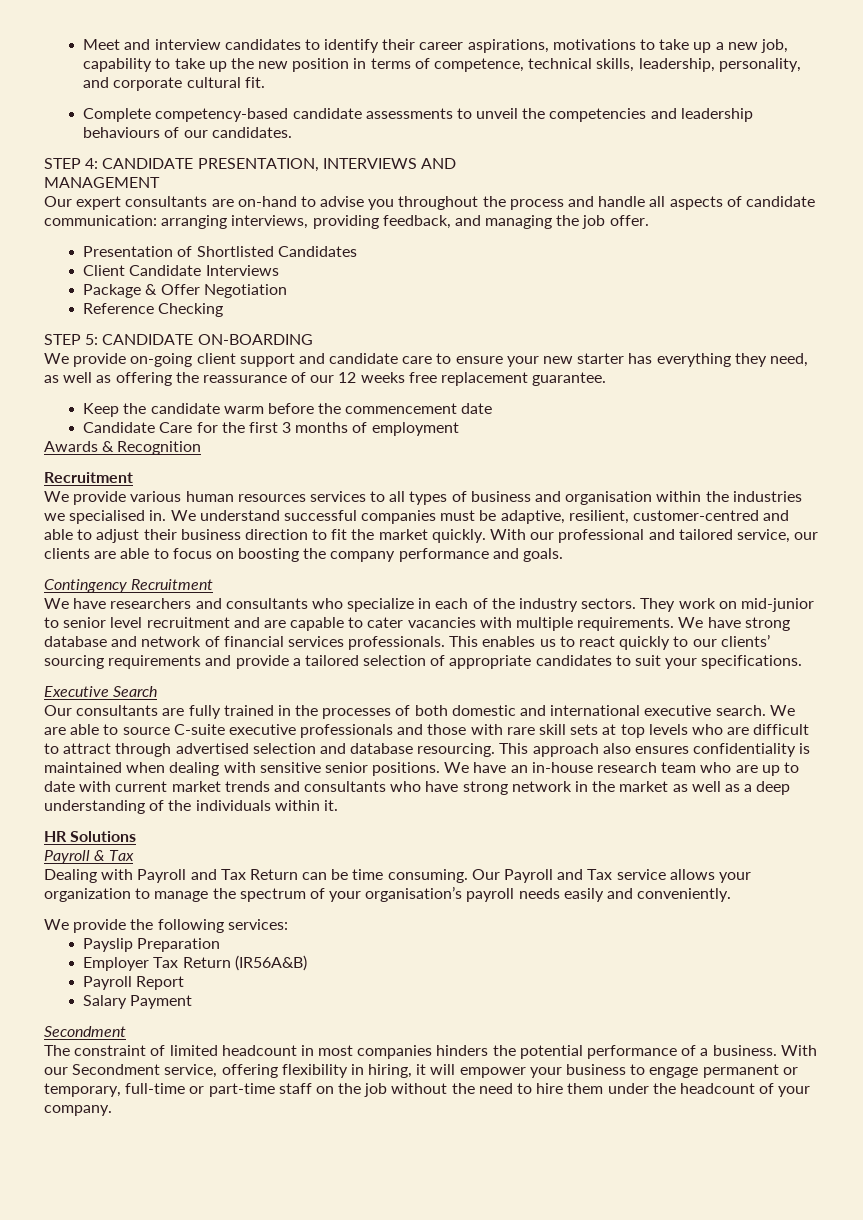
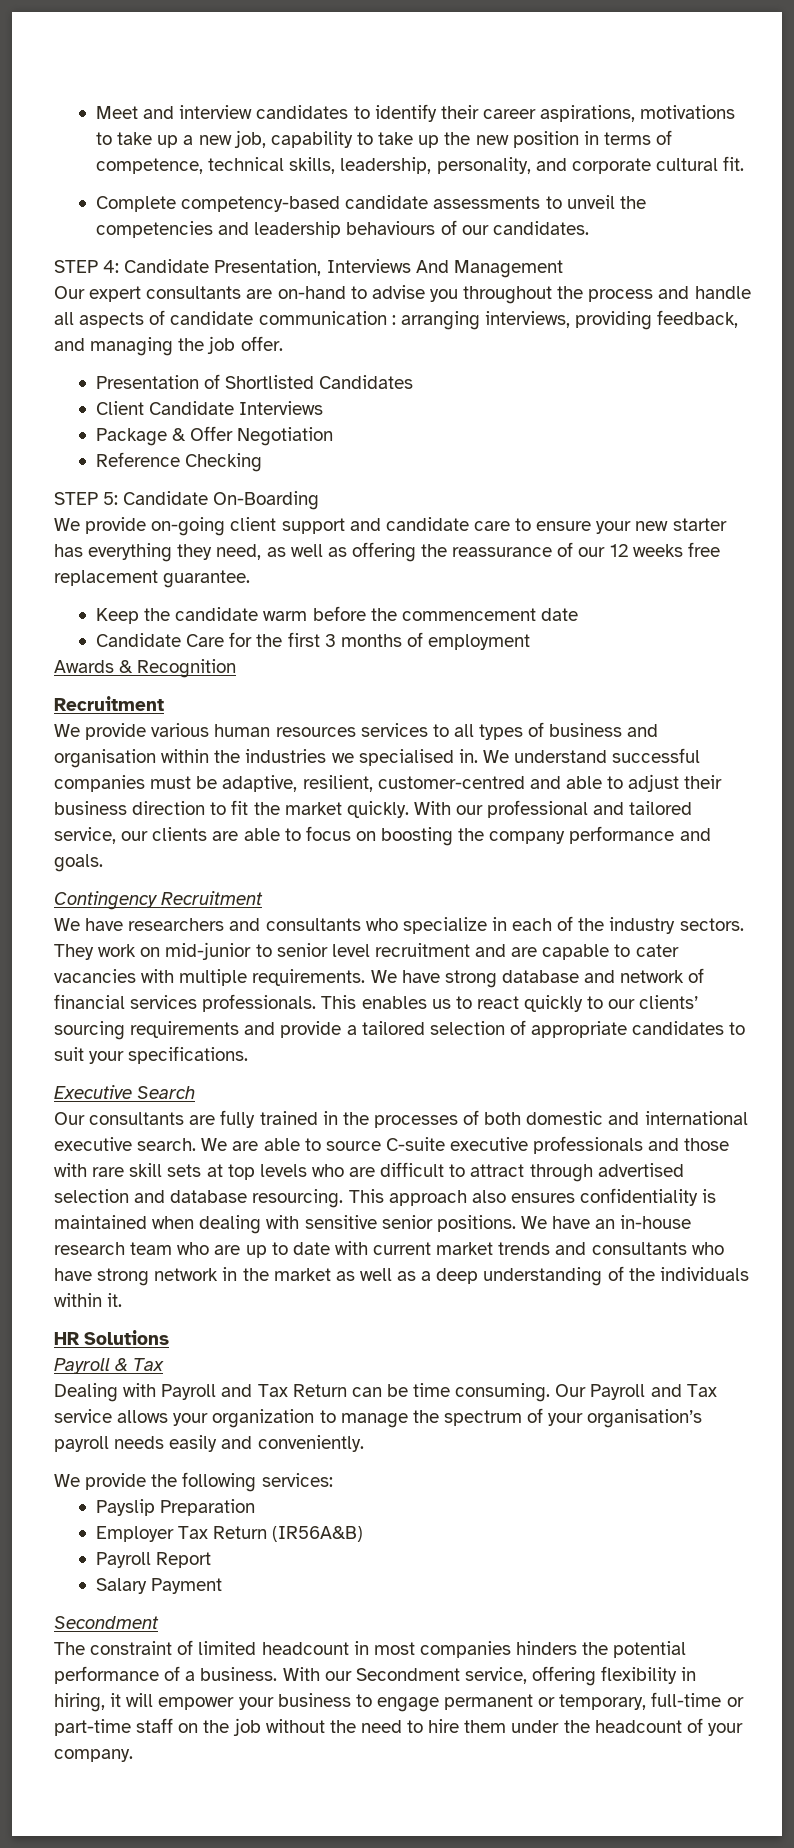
- STEP 4: CANDIDATE PRESENTATION, INTERVIEWS AND
- MANAGEMENT
+ STEP 4: Candidate Presentation, Interviews And Management
- Our expert consultants are on-hand to advise you throughout the process and handle all aspects of candidate communication: arranging interviews, providing feedback, and managing the job offer.
+ Our expert consultants are on-hand to advise you throughout the process and handle all aspects of candidate communication : arranging interviews, providing feedback, and managing the job offer.
- STEP 5: CANDIDATE ON-BOARDING
+ STEP 5: Candidate On-Boarding

